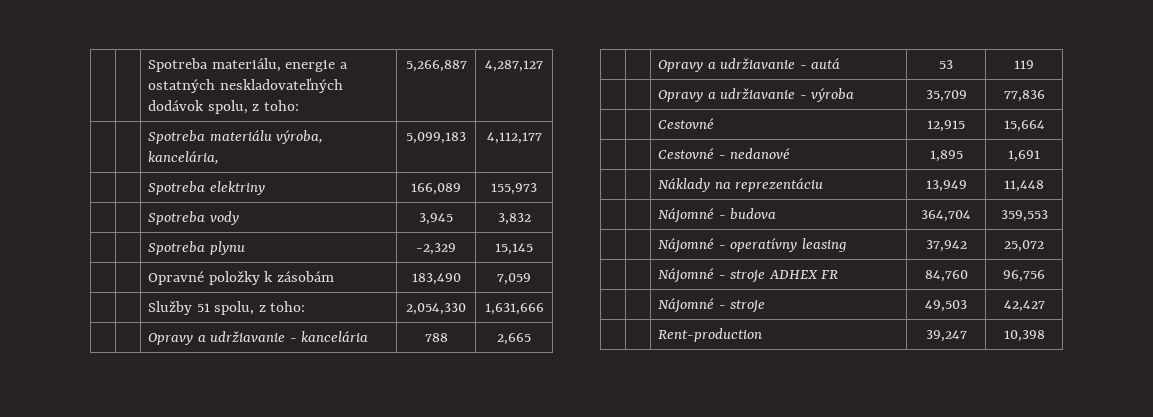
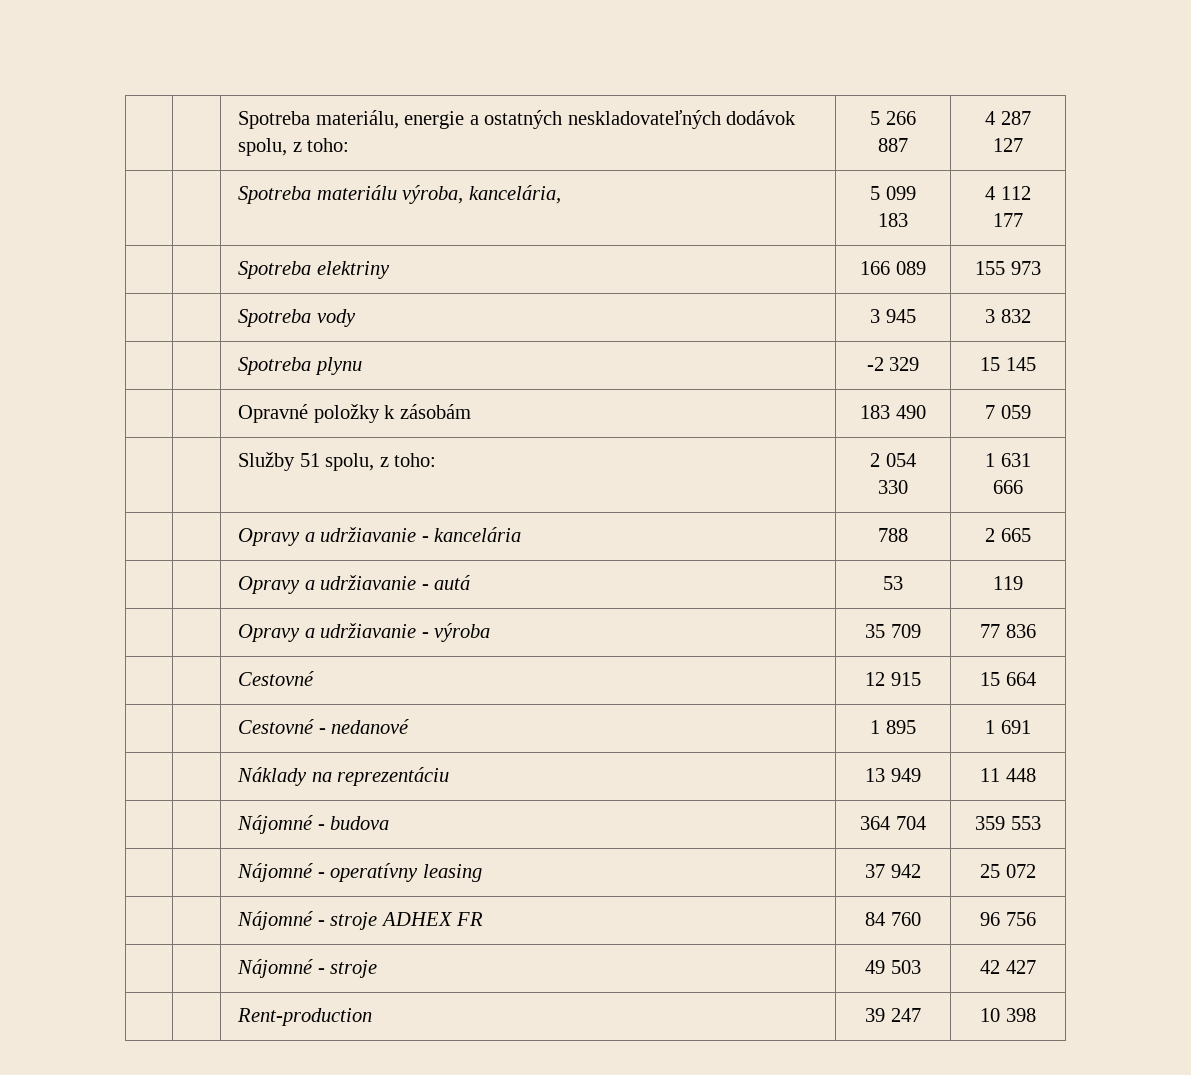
- | | Spotreba materiálu, energie a ostatných neskladovateľných dodávok spolu, z toho: | 5,266,887 | 4,287,127
- | | Spotreba materiálu výroba, kancelária, | 5,099,183 | 4,112,177
- | | Spotreba elektriny | 166,089 | 155,973
- | | Spotreba vody | 3,945 | 3,832
- | | Spotreba plynu | -2,329 | 15,145
+ | | Spotreba materiálu, energie a ostatných neskladovateľných dodávok spolu, z toho: | 5 266 887 | 4 287 127
+ | | Spotreba materiálu výroba, kancelária, | 5 099 183 | 4 112 177
+ | | Spotreba elektriny | 166 089 | 155 973
+ | | Spotreba vody | 3 945 | 3 832
+ | | Spotreba plynu | -2 329 | 15 145
- | | Opravné položky k zásobám | 183,490 | 7,059
+ | | Opravné položky k zásobám | 183 490 | 7 059
- | | Služby 51 spolu, z toho: | 2,054,330 | 1,631,666
+ | | Služby 51 spolu, z toho: | 2 054 330 | 1 631 666
- | | Opravy a udržiavanie - kancelária | 788 | 2,665
+ | | Opravy a udržiavanie - kancelária | 788 | 2 665
- | | Opravy a udržiavanie - výroba | 35,709 | 77,836
- | | Cestovné | 12,915 | 15,664
+ | | Opravy a udržiavanie - výroba | 35 709 | 77 836
+ | | Cestovné | 12 915 | 15 664
- | | Cestovné - nedanové | 1,895 | 1,691
+ | | Cestovné - nedanové | 1 895 | 1 691
- | | Náklady na reprezentáciu | 13,949 | 11,448
+ | | Náklady na reprezentáciu | 13 949 | 11 448
- | | Nájomné - budova | 364,704 | 359,553
+ | | Nájomné - budova | 364 704 | 359 553
- | | Nájomné - operatívny leasing | 37,942 | 25,072
+ | | Nájomné - operatívny leasing | 37 942 | 25 072
- | | Nájomné - stroje ADHEX FR | 84,760 | 96,756
+ | | Nájomné - stroje ADHEX FR | 84 760 | 96 756
- | | Nájomné - stroje | 49,503 | 42,427
- | | Rent-production | 39,247 | 10,398
+ | | Nájomné - stroje | 49 503 | 42 427
+ | | Rent-production | 39 247 | 10 398

